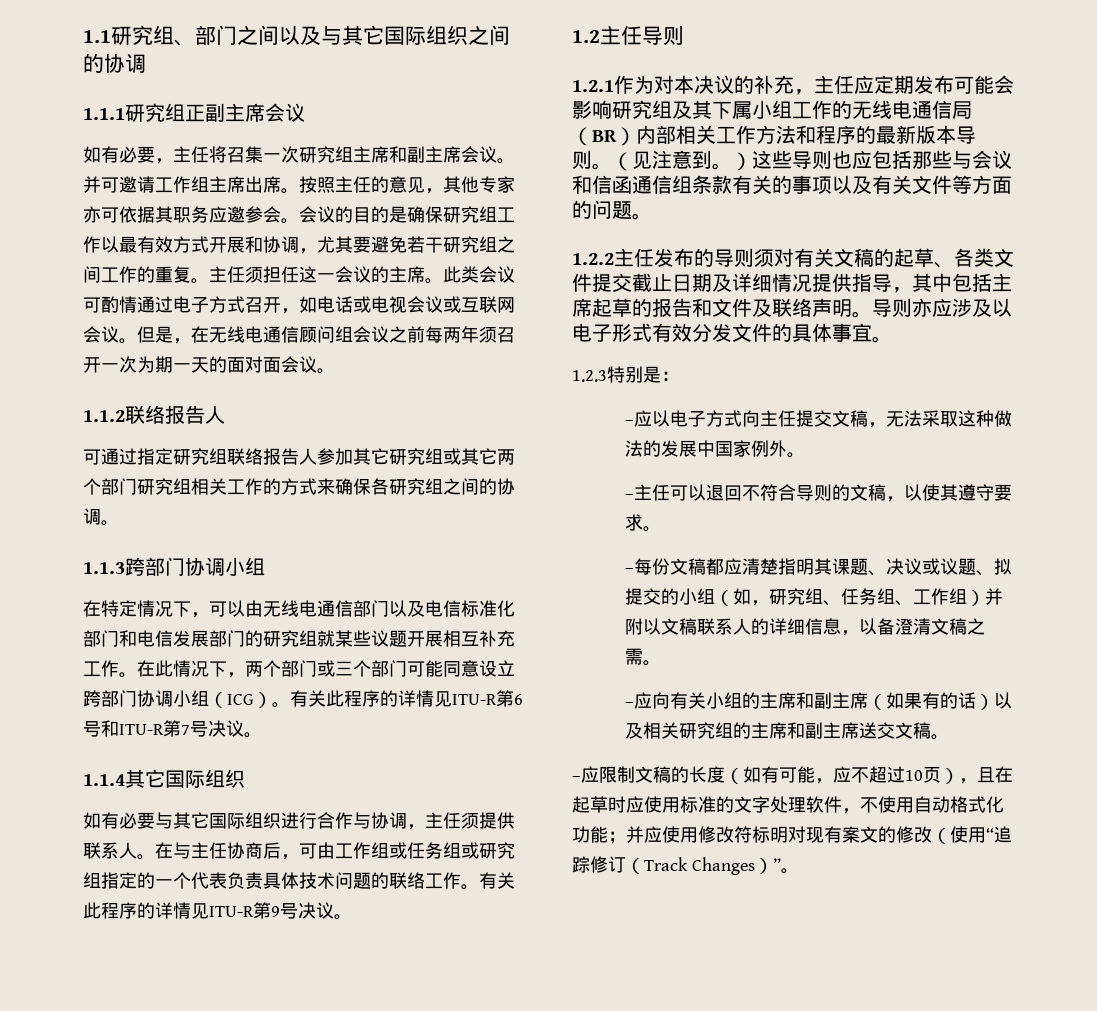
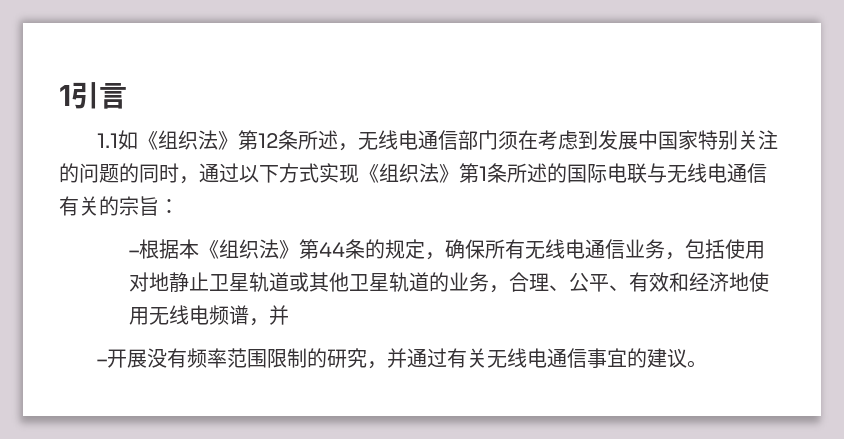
- 1.1研究组、部门之间以及与其它国际组织之间的协调
- 1.1.1研究组正副主席会议
- 如有必要，主任将召集一次研究组主席和副主席会议。并可邀请工作组主席出席。按照主任的意见，其他专家亦可依据其职务应邀参会。会议的目的是确保研究组工作以最有效方式开展和协调，尤其要避免若干研究组之间工作的重复。主任须担任这一会议的主席。此类会议可酌情通过电子方式召开，如电话或电视会议或互联网会议。但是，在无线电通信顾问组会议之前每两年须召开一次为期一天的面对面会议。
- 1.1.2联络报告人
- 可通过指定研究组联络报告人参加其它研究组或其它两个部门研究组相关工作的方式来确保各研究组之间的协调。
- 1.1.3跨部门协调小组
- 在特定情况下，可以由无线电通信部门以及电信标准化部门和电信发展部门的研究组就某些议题开展相互补充工作。在此情况下，两个部门或三个部门可能同意设立跨部门协调小组（ICG）。有关此程序的详情见ITU-R第6号和ITU-R第7号决议。
- 1.1.4其它国际组织
- 如有必要与其它国际组织进行合作与协调，主任须提供联系人。在与主任协商后，可由工作组或任务组或研究组指定的一个代表负责具体技术问题的联络工作。有关此程序的详情见ITU-R第9号决议。
- 1.2主任导则
- 1.2.1作为对本决议的补充，主任应定期发布可能会影响研究组及其下属小组工作的无线电通信局（BR）内部相关工作方法和程序的最新版本导则。（见注意到。）这些导则也应包括那些与会议和信函通信组条款有关的事项以及有关文件等方面的问题。
- 1.2.2主任发布的导则须对有关文稿的起草、各类文件提交截止日期及详细情况提供指导，其中包括主席起草的报告和文件及联络声明。导则亦应涉及以电子形式有效分发文件的具体事宜。
- 1.2.3特别是：
- –应以电子方式向主任提交文稿，无法采取这种做法的发展中国家例外。
- –主任可以退回不符合导则的文稿，以使其遵守要求。
- –每份文稿都应清楚指明其课题、决议或议题、拟提交的小组（如，研究组、任务组、工作组）并附以文稿联系人的详细信息，以备澄清文稿之需。
- –应向有关小组的主席和副主席（如果有的话）以及相关研究组的主席和副主席送交文稿。
- –应限制文稿的长度（如有可能，应不超过10页），且在起草时应使用标准的文字处理软件，不使用自动格式化功能；并应使用修改符标明对现有案文的修改（使用“追踪修订（Track Changes）”。
+ 1引言
+ 1.1如《组织法》第12条所述，无线电通信部门须在考虑到发展中国家特别关注的问题的同时，通过以下方式实现《组织法》第1条所述的国际电联与无线电通信有关的宗旨：
+ –根据本《组织法》第44条的规定，确保所有无线电通信业务，包括使用对地静止卫星轨道或其他卫星轨道的业务，合理、公平、有效和经济地使用无线电频谱，并
+ –开展没有频率范围限制的研究，并通过有关无线电通信事宜的建议。

